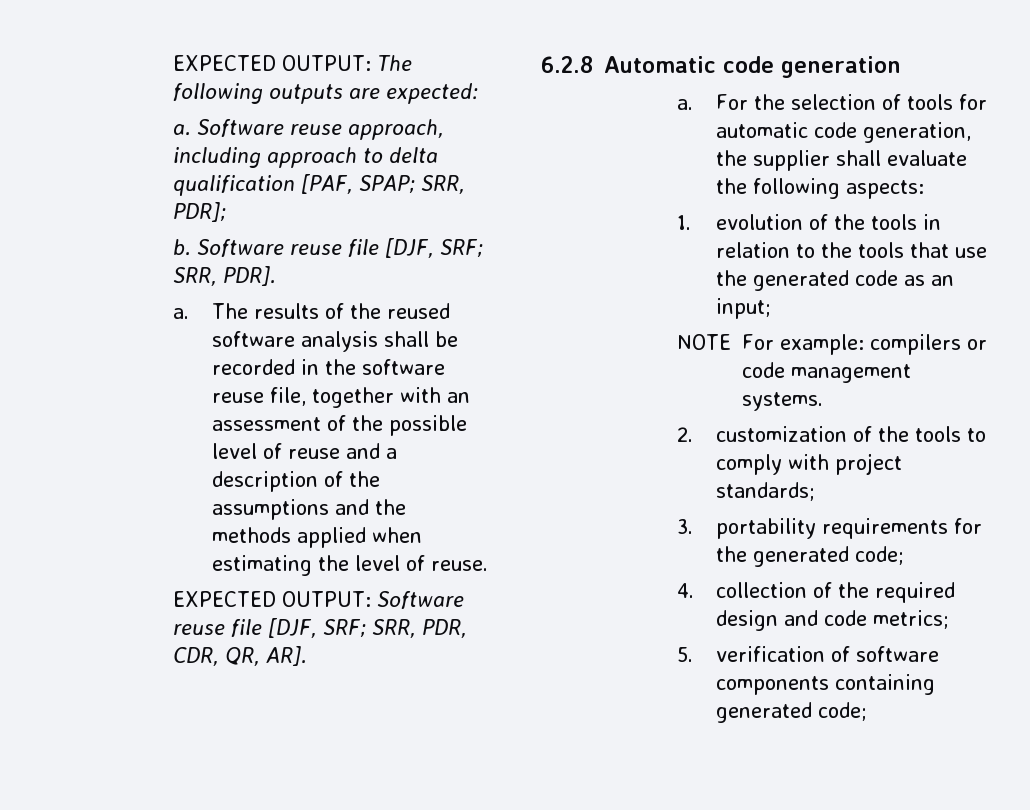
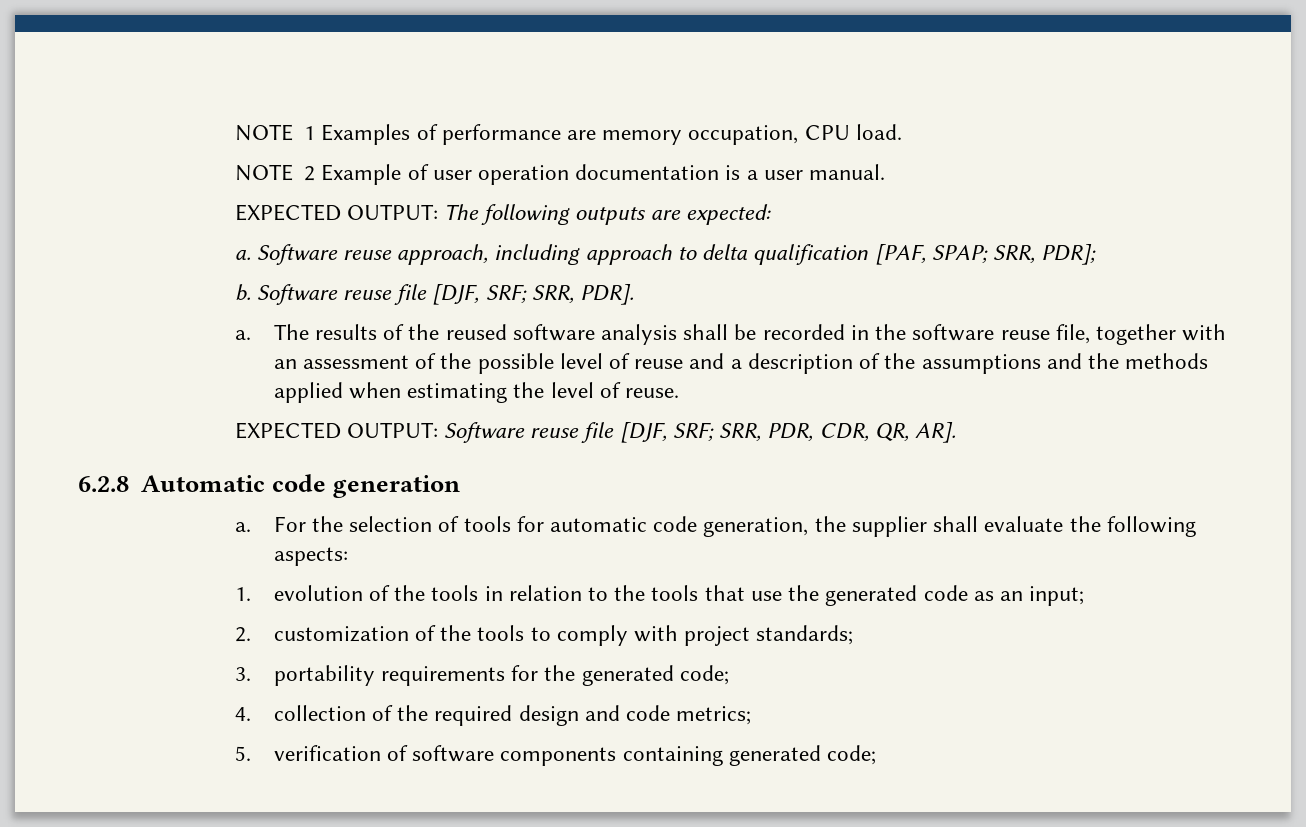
+ NOTE 1 Examples of performance are memory occupation, CPU load.
+ NOTE 2 Example of user operation documentation is a user manual.
- NOTE For example: compilers or code management systems.

